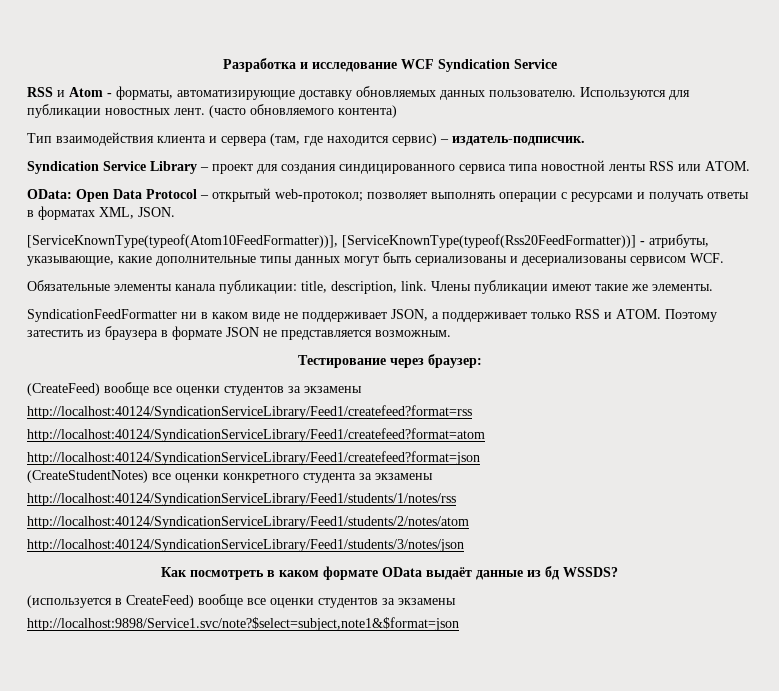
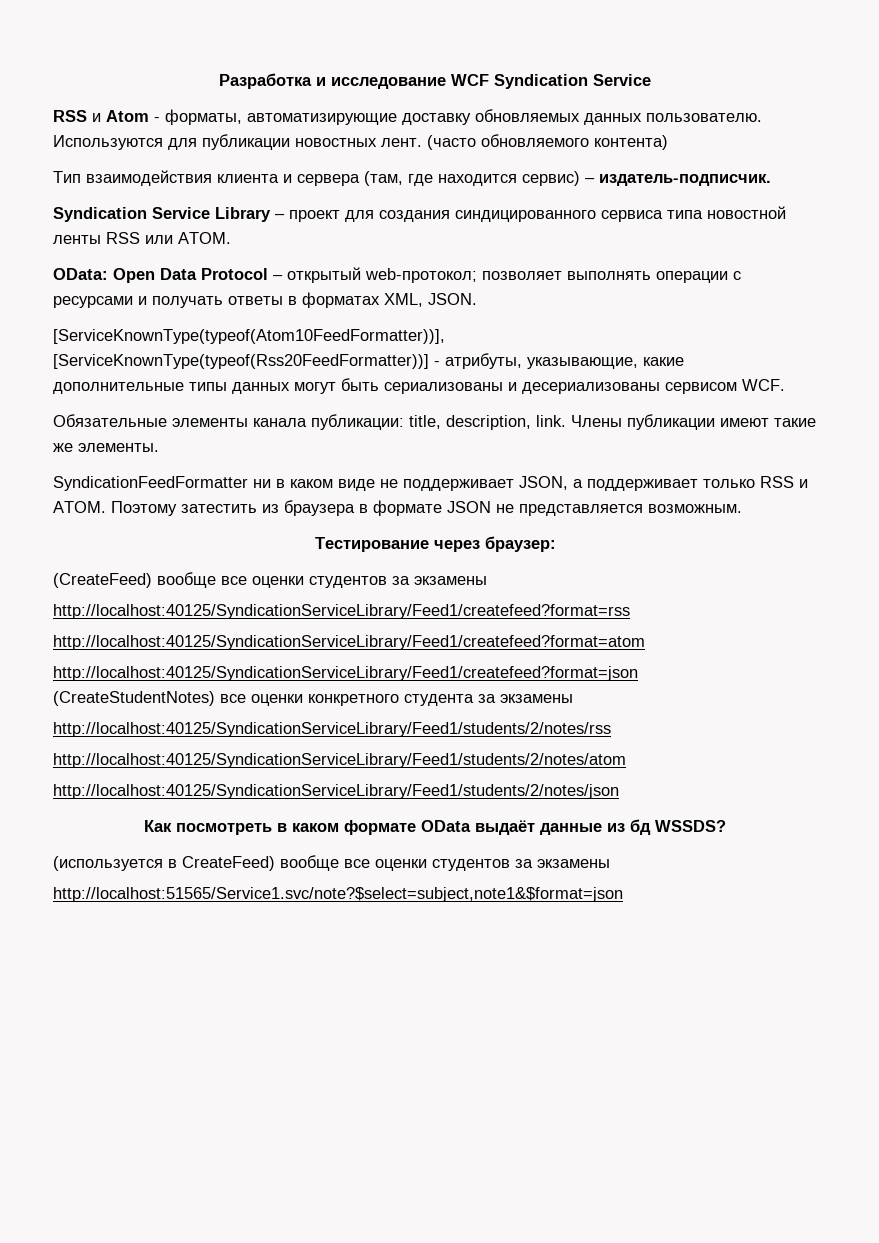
- http://localhost:40124/SyndicationServiceLibrary/Feed1/createfeed?format=rss
- http://localhost:40124/SyndicationServiceLibrary/Feed1/createfeed?format=atom
- http://localhost:40124/SyndicationServiceLibrary/Feed1/createfeed?format=json
+ http://localhost:40125/SyndicationServiceLibrary/Feed1/createfeed?format=rss
+ http://localhost:40125/SyndicationServiceLibrary/Feed1/createfeed?format=atom
+ http://localhost:40125/SyndicationServiceLibrary/Feed1/createfeed?format=json
- http://localhost:40124/SyndicationServiceLibrary/Feed1/students/1/notes/rss
- http://localhost:40124/SyndicationServiceLibrary/Feed1/students/2/notes/atom
- http://localhost:40124/SyndicationServiceLibrary/Feed1/students/3/notes/json
+ http://localhost:40125/SyndicationServiceLibrary/Feed1/students/2/notes/rss
+ http://localhost:40125/SyndicationServiceLibrary/Feed1/students/2/notes/atom
+ http://localhost:40125/SyndicationServiceLibrary/Feed1/students/2/notes/json
- http://localhost:9898/Service1.svc/note?$select=subject,note1&$format=json
+ http://localhost:51565/Service1.svc/note?$select=subject,note1&$format=json

